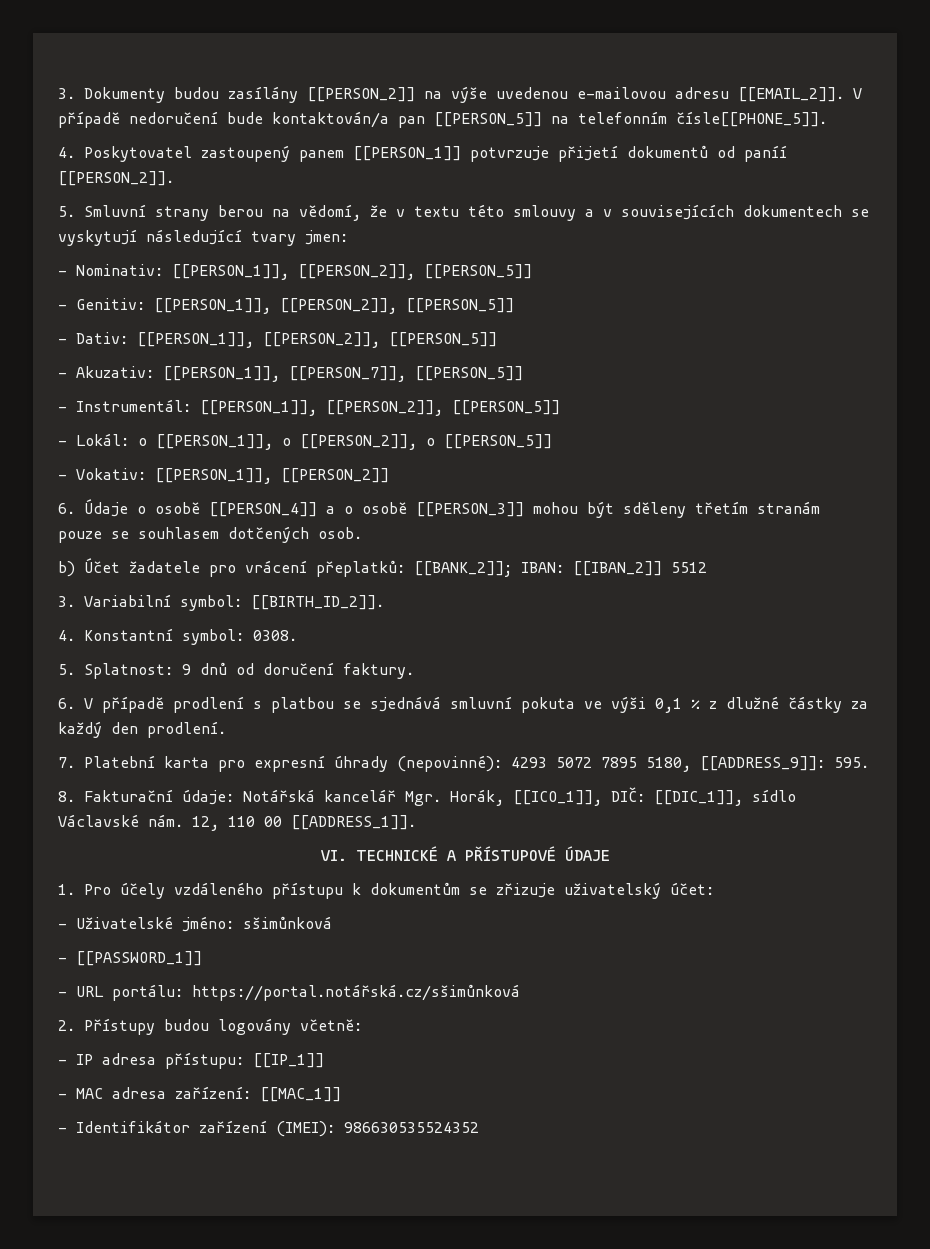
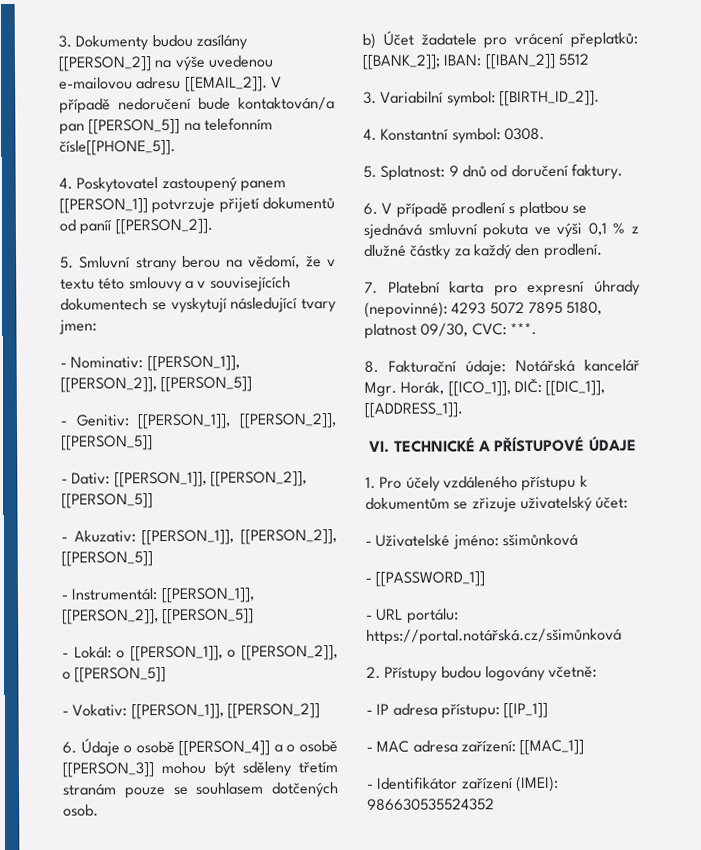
- - Akuzativ: [[PERSON_1]], [[PERSON_7]], [[PERSON_5]]
+ - Akuzativ: [[PERSON_1]], [[PERSON_2]], [[PERSON_5]]
- 7. Platební karta pro expresní úhrady (nepovinné): 4293 5072 7895 5180, [[ADDRESS_9]]: 595.
+ 7. Platební karta pro expresní úhrady (nepovinné): 4293 5072 7895 5180, platnost 09/30, CVC: ***.
- 8. Fakturační údaje: Notářská kancelář Mgr. Horák, [[ICO_1]], DIČ: [[DIC_1]], sídlo Václavské nám. 12, 110 00 [[ADDRESS_1]].
+ 8. Fakturační údaje: Notářská kancelář Mgr. Horák, [[ICO_1]], DIČ: [[DIC_1]], [[ADDRESS_1]].

